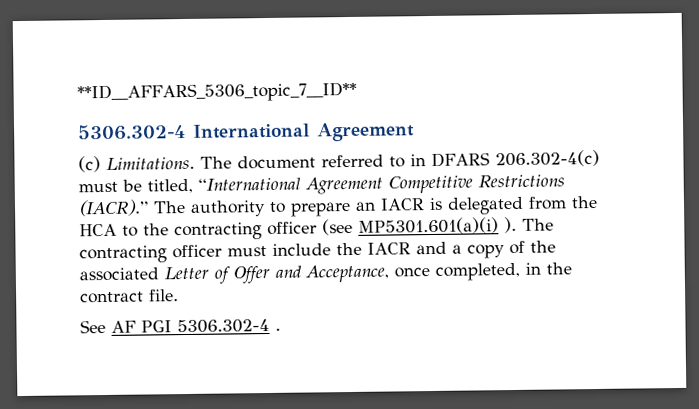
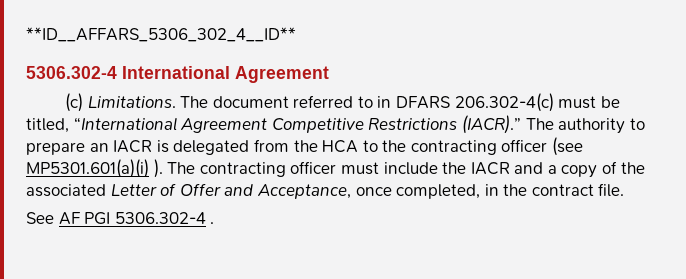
- **ID__AFFARS_5306_topic_7__ID**
+ **ID__AFFARS_5306_302_4__ID**

